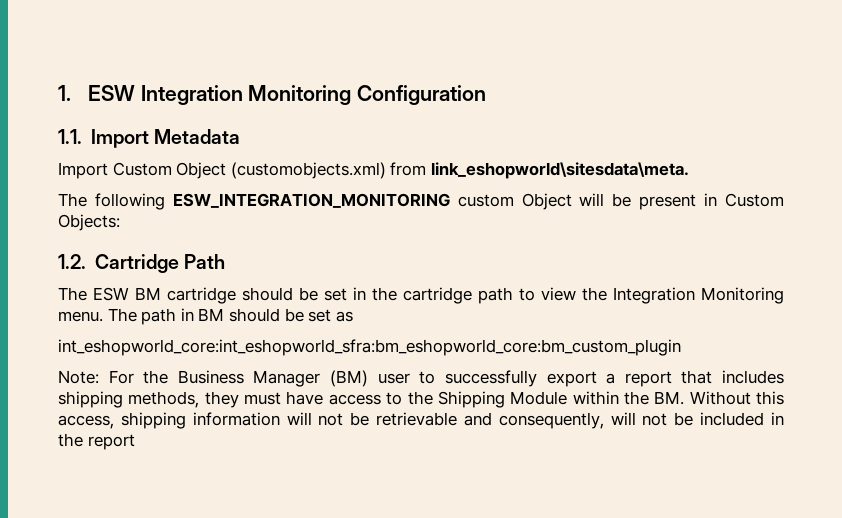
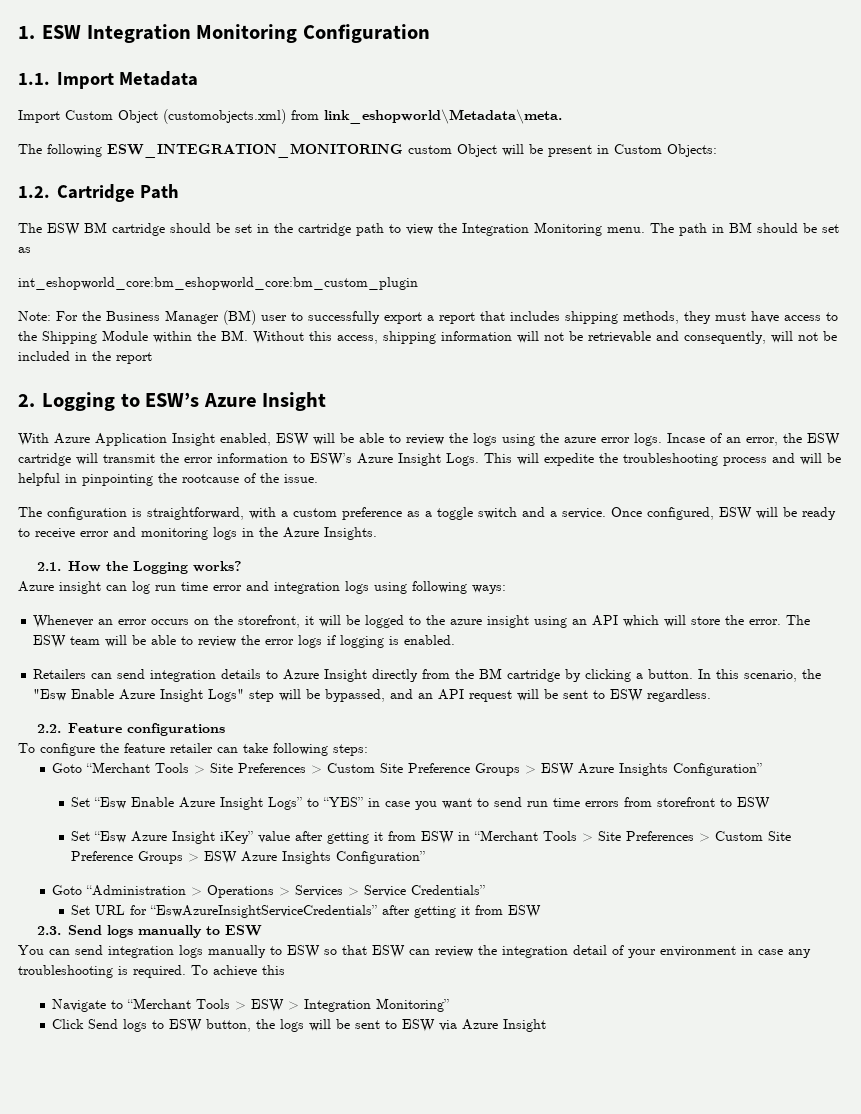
- Import Custom Object (customobjects.xml) from link_eshopworld\sitesdata\meta.
+ Import Custom Object (customobjects.xml) from link_eshopworld\Metadata\meta.
- int_eshopworld_core:int_eshopworld_sfra:bm_eshopworld_core:bm_custom_plugin
+ int_eshopworld_core:bm_eshopworld_core:bm_custom_plugin
+ 2. Logging to ESW’s Azure Insight
+ With Azure Application Insight enabled, ESW will be able to review the logs using the azure error logs. Incase of an error, the ESW cartridge will transmit the error information to ESW’s Azure Insight Logs. This will expedite the troubleshooting process and will be helpful in pinpointing the rootcause of the issue.
+ The configuration is straightforward, with a custom preference as a toggle switch and a service. Once configured, ESW will be ready to receive error and monitoring logs in the Azure Insights.
+ 2.1. How the Logging works?
+ Azure insight can log run time error and integration logs using following ways:
+ Whenever an error occurs on the storefront, it will be logged to the azure insight using an API which will store the error. The ESW team will be able to review the error logs if logging is enabled.
+ Retailers can send integration details to Azure Insight directly from the BM cartridge by clicking a button. In this scenario, the "Esw Enable Azure Insight Logs" step will be bypassed, and an API request will be sent to ESW regardless.
+ 2.2. Feature configurations
+ To configure the feature retailer can take following steps:
+ Goto “Merchant Tools > Site Preferences > Custom Site Preference Groups > ESW Azure Insights Configuration”
+ Set “Esw Enable Azure Insight Logs” to “YES” in case you want to send run time errors from storefront to ESW
+ Set “Esw Azure Insight iKey” value after getting it from ESW in “Merchant Tools > Site Preferences > Custom Site Preference Groups > ESW Azure Insights Configuration”
+ Goto “Administration > Operations > Services > Service Credentials”
+ Set URL for “EswAzureInsightServiceCredentials” after getting it from ESW
+ 2.3. Send logs manually to ESW
+ You can send integration logs manually to ESW so that ESW can review the integration detail of your environment in case any troubleshooting is required. To achieve this
+ Navigate to “Merchant Tools > ESW > Integration Monitoring”
+ Click Send logs to ESW button, the logs will be sent to ESW via Azure Insight

